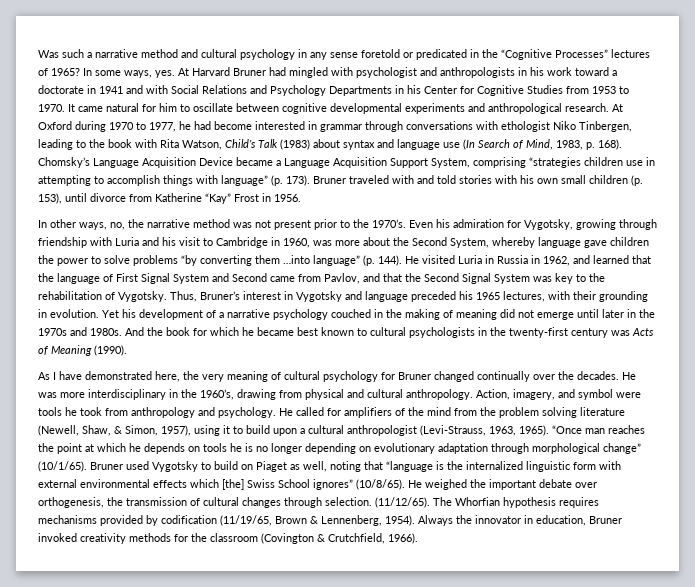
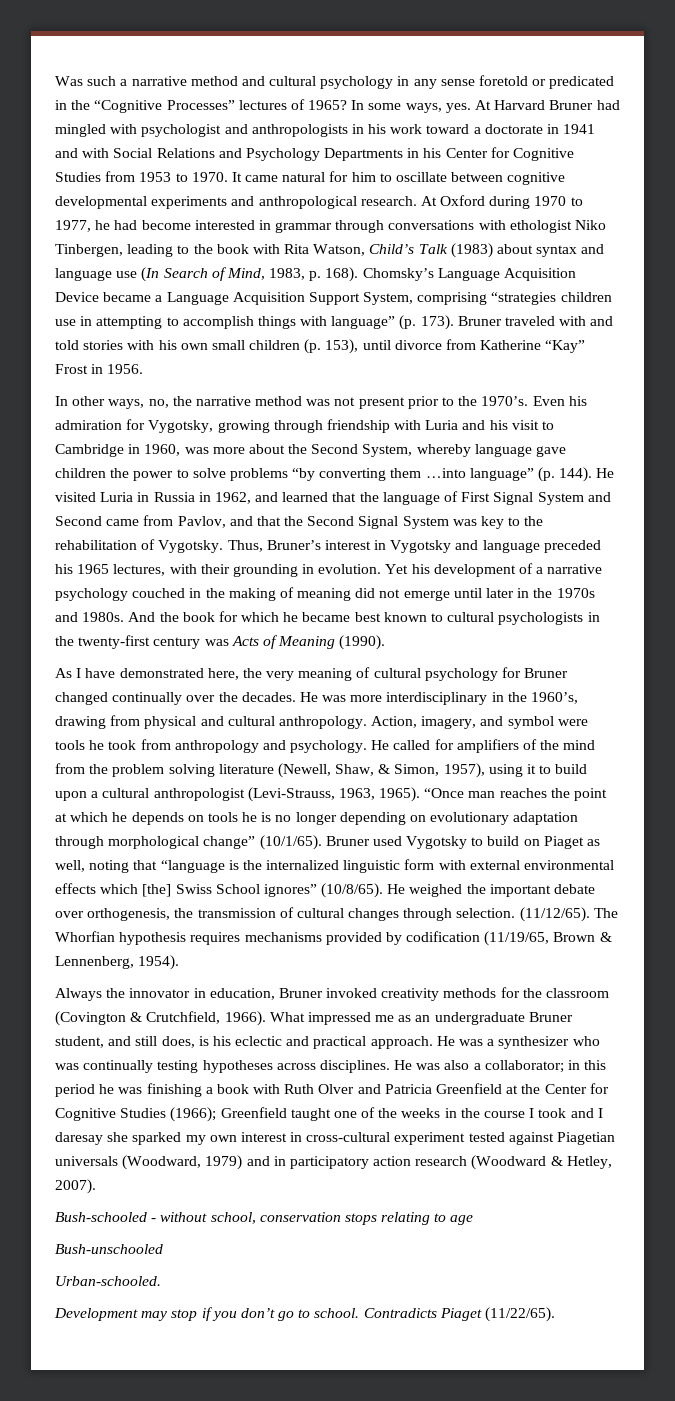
- The Whorfian hypothesis requires mechanisms provided by codification (11/19/65, Brown & Lennenberg, 1954). Always the innovator in education, Bruner invoked creativity methods for the classroom (Covington & Crutchfield, 1966).
+ The Whorfian hypothesis requires mechanisms provided by codification (11/19/65, Brown & Lennenberg, 1954).
+ Always the innovator in education, Bruner invoked creativity methods for the classroom (Covington & Crutchfield, 1966).
+ What impressed me as an undergraduate Bruner student, and still does, is his eclectic and practical approach. He was a synthesizer who was continually testing hypotheses across disciplines. He was also a collaborator; in this period he was finishing a book with Ruth Olver and Patricia Greenfield at the Center for Cognitive Studies (1966); Greenfield taught one of the weeks in the course I took and I daresay she sparked my own interest in cross-cultural experiment tested against Piagetian universals (Woodward, 1979) and in participatory action research (Woodward & Hetley, 2007).
+ Bush-schooled - without school, conservation stops relating to age
+ Bush-unschooled
+ Urban-schooled.
+ Development may stop if you don’t go to school. Contradicts Piaget (11/22/65).

